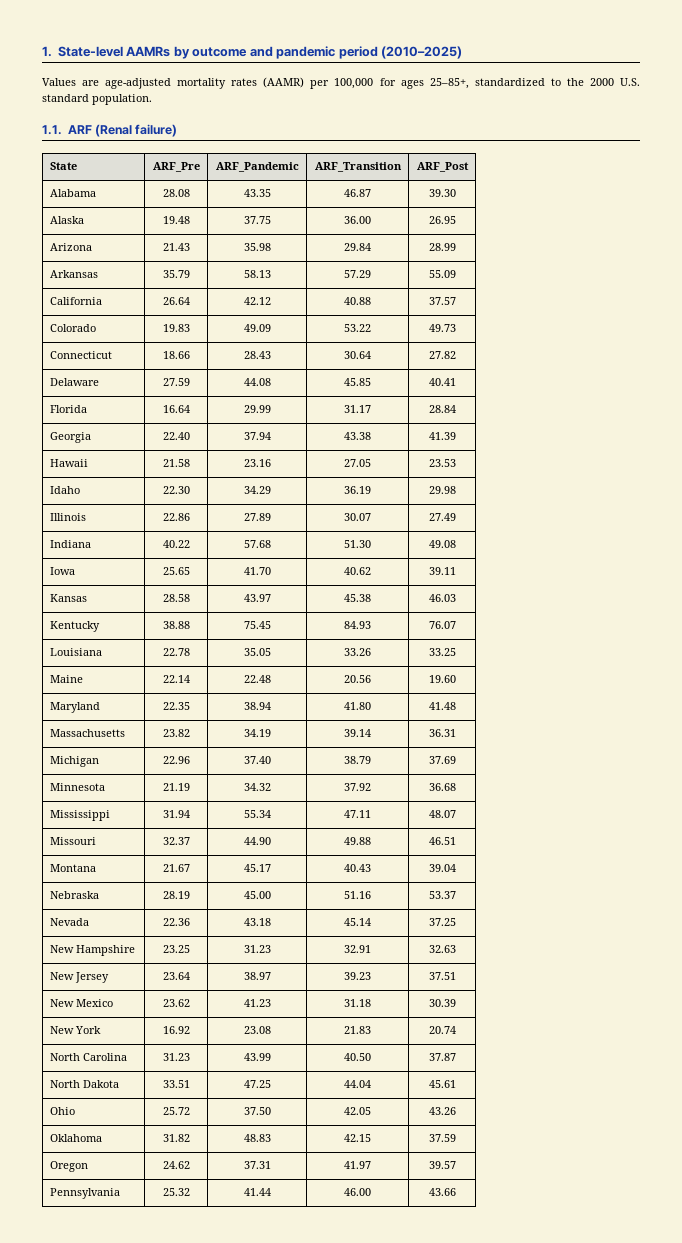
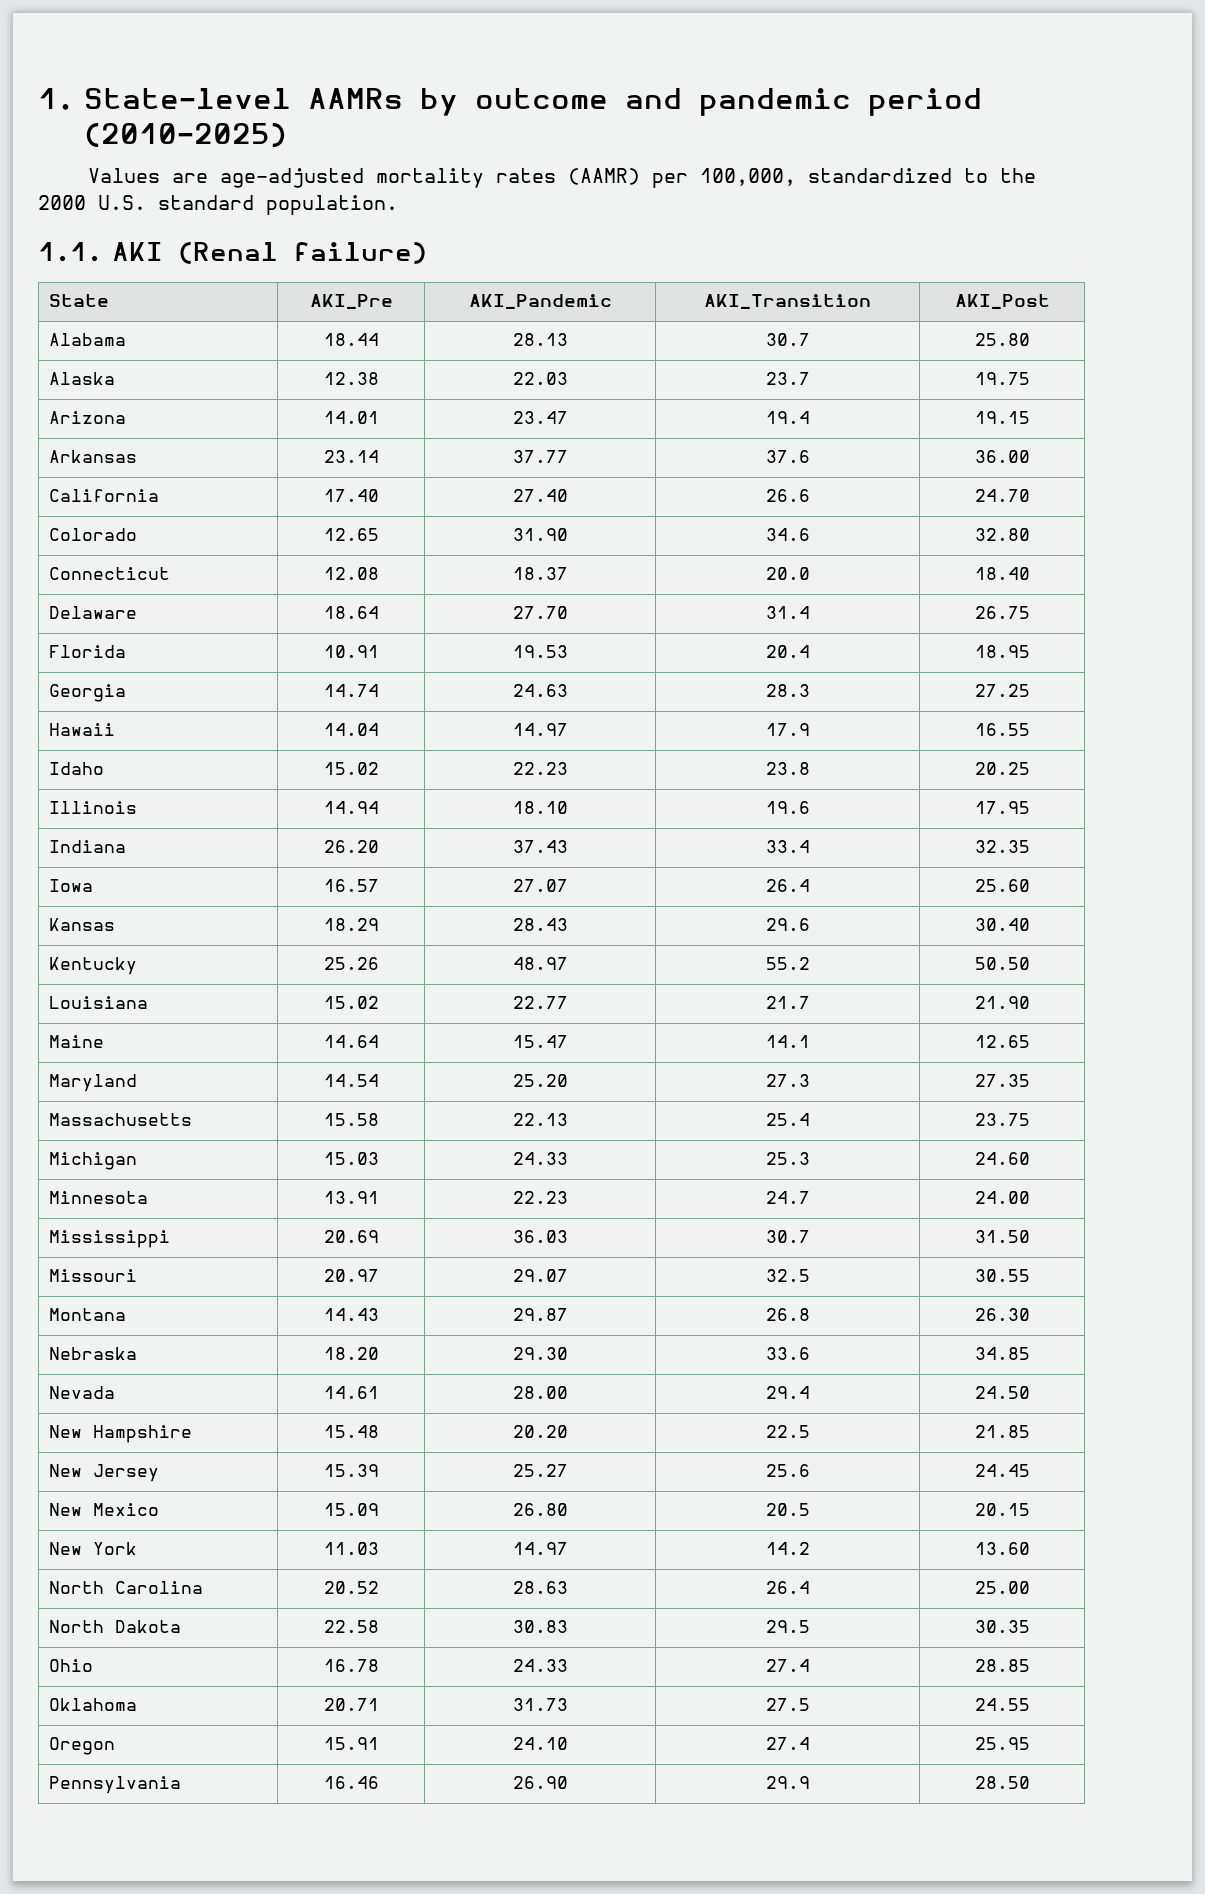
- Values are age-adjusted mortality rates (AAMR) per 100,000 for ages 25–85+, standardized to the 2000 U.S. standard population.
+ Values are age-adjusted mortality rates (AAMR) per 100,000, standardized to the 2000 U.S. standard population.
- 1.1. ARF (Renal failure)
+ 1.1. AKI (Renal failure)
- State | ARF_Pre | ARF_Pandemic | ARF_Transition | ARF_Post
- Alabama | 28.08 | 43.35 | 46.87 | 39.30
- Alaska | 19.48 | 37.75 | 36.00 | 26.95
- Arizona | 21.43 | 35.98 | 29.84 | 28.99
- Arkansas | 35.79 | 58.13 | 57.29 | 55.09
- California | 26.64 | 42.12 | 40.88 | 37.57
- Colorado | 19.83 | 49.09 | 53.22 | 49.73
- Connecticut | 18.66 | 28.43 | 30.64 | 27.82
- Delaware | 27.59 | 44.08 | 45.85 | 40.41
- Florida | 16.64 | 29.99 | 31.17 | 28.84
- Georgia | 22.40 | 37.94 | 43.38 | 41.39
- Hawaii | 21.58 | 23.16 | 27.05 | 23.53
- Idaho | 22.30 | 34.29 | 36.19 | 29.98
- Illinois | 22.86 | 27.89 | 30.07 | 27.49
- Indiana | 40.22 | 57.68 | 51.30 | 49.08
- Iowa | 25.65 | 41.70 | 40.62 | 39.11
- Kansas | 28.58 | 43.97 | 45.38 | 46.03
- Kentucky | 38.88 | 75.45 | 84.93 | 76.07
- Louisiana | 22.78 | 35.05 | 33.26 | 33.25
- Maine | 22.14 | 22.48 | 20.56 | 19.60
- Maryland | 22.35 | 38.94 | 41.80 | 41.48
- Massachusetts | 23.82 | 34.19 | 39.14 | 36.31
- Michigan | 22.96 | 37.40 | 38.79 | 37.69
- Minnesota | 21.19 | 34.32 | 37.92 | 36.68
- Mississippi | 31.94 | 55.34 | 47.11 | 48.07
- Missouri | 32.37 | 44.90 | 49.88 | 46.51
- Montana | 21.67 | 45.17 | 40.43 | 39.04
- Nebraska | 28.19 | 45.00 | 51.16 | 53.37
- Nevada | 22.36 | 43.18 | 45.14 | 37.25
- New Hampshire | 23.25 | 31.23 | 32.91 | 32.63
- New Jersey | 23.64 | 38.97 | 39.23 | 37.51
- New Mexico | 23.62 | 41.23 | 31.18 | 30.39
- New York | 16.92 | 23.08 | 21.83 | 20.74
- North Carolina | 31.23 | 43.99 | 40.50 | 37.87
- North Dakota | 33.51 | 47.25 | 44.04 | 45.61
- Ohio | 25.72 | 37.50 | 42.05 | 43.26
- Oklahoma | 31.82 | 48.83 | 42.15 | 37.59
- Oregon | 24.62 | 37.31 | 41.97 | 39.57
- Pennsylvania | 25.32 | 41.44 | 46.00 | 43.66
+ State | AKI_Pre | AKI_Pandemic | AKI_Transition | AKI_Post
+ Alabama | 18.44 | 28.13 | 30.7 | 25.80
+ Alaska | 12.38 | 22.03 | 23.7 | 19.75
+ Arizona | 14.01 | 23.47 | 19.4 | 19.15
+ Arkansas | 23.14 | 37.77 | 37.6 | 36.00
+ California | 17.40 | 27.40 | 26.6 | 24.70
+ Colorado | 12.65 | 31.90 | 34.6 | 32.80
+ Connecticut | 12.08 | 18.37 | 20.0 | 18.40
+ Delaware | 18.64 | 27.70 | 31.4 | 26.75
+ Florida | 10.91 | 19.53 | 20.4 | 18.95
+ Georgia | 14.74 | 24.63 | 28.3 | 27.25
+ Hawaii | 14.04 | 14.97 | 17.9 | 16.55
+ Idaho | 15.02 | 22.23 | 23.8 | 20.25
+ Illinois | 14.94 | 18.10 | 19.6 | 17.95
+ Indiana | 26.20 | 37.43 | 33.4 | 32.35
+ Iowa | 16.57 | 27.07 | 26.4 | 25.60
+ Kansas | 18.29 | 28.43 | 29.6 | 30.40
+ Kentucky | 25.26 | 48.97 | 55.2 | 50.50
+ Louisiana | 15.02 | 22.77 | 21.7 | 21.90
+ Maine | 14.64 | 15.47 | 14.1 | 12.65
+ Maryland | 14.54 | 25.20 | 27.3 | 27.35
+ Massachusetts | 15.58 | 22.13 | 25.4 | 23.75
+ Michigan | 15.03 | 24.33 | 25.3 | 24.60
+ Minnesota | 13.91 | 22.23 | 24.7 | 24.00
+ Mississippi | 20.69 | 36.03 | 30.7 | 31.50
+ Missouri | 20.97 | 29.07 | 32.5 | 30.55
+ Montana | 14.43 | 29.87 | 26.8 | 26.30
+ Nebraska | 18.20 | 29.30 | 33.6 | 34.85
+ Nevada | 14.61 | 28.00 | 29.4 | 24.50
+ New Hampshire | 15.48 | 20.20 | 22.5 | 21.85
+ New Jersey | 15.39 | 25.27 | 25.6 | 24.45
+ New Mexico | 15.09 | 26.80 | 20.5 | 20.15
+ New York | 11.03 | 14.97 | 14.2 | 13.60
+ North Carolina | 20.52 | 28.63 | 26.4 | 25.00
+ North Dakota | 22.58 | 30.83 | 29.5 | 30.35
+ Ohio | 16.78 | 24.33 | 27.4 | 28.85
+ Oklahoma | 20.71 | 31.73 | 27.5 | 24.55
+ Oregon | 15.91 | 24.10 | 27.4 | 25.95
+ Pennsylvania | 16.46 | 26.90 | 29.9 | 28.50

